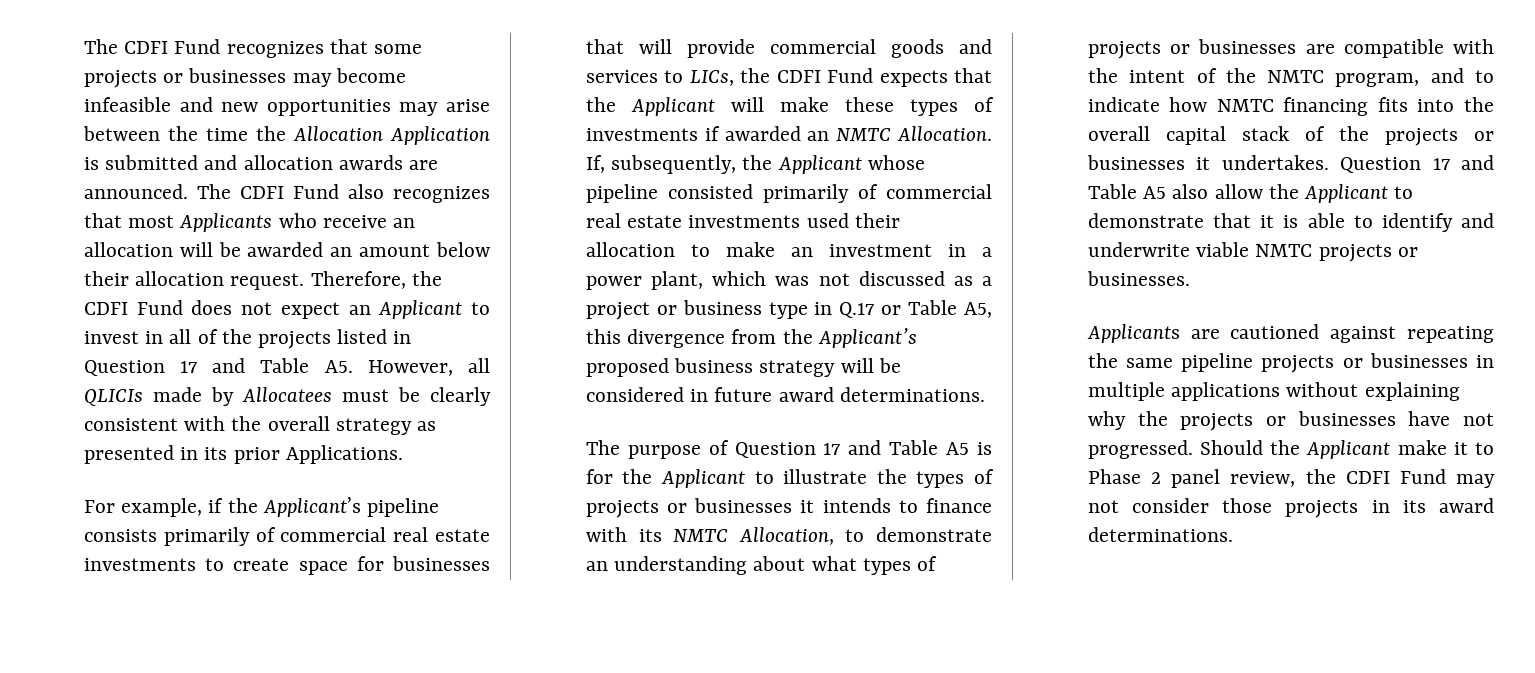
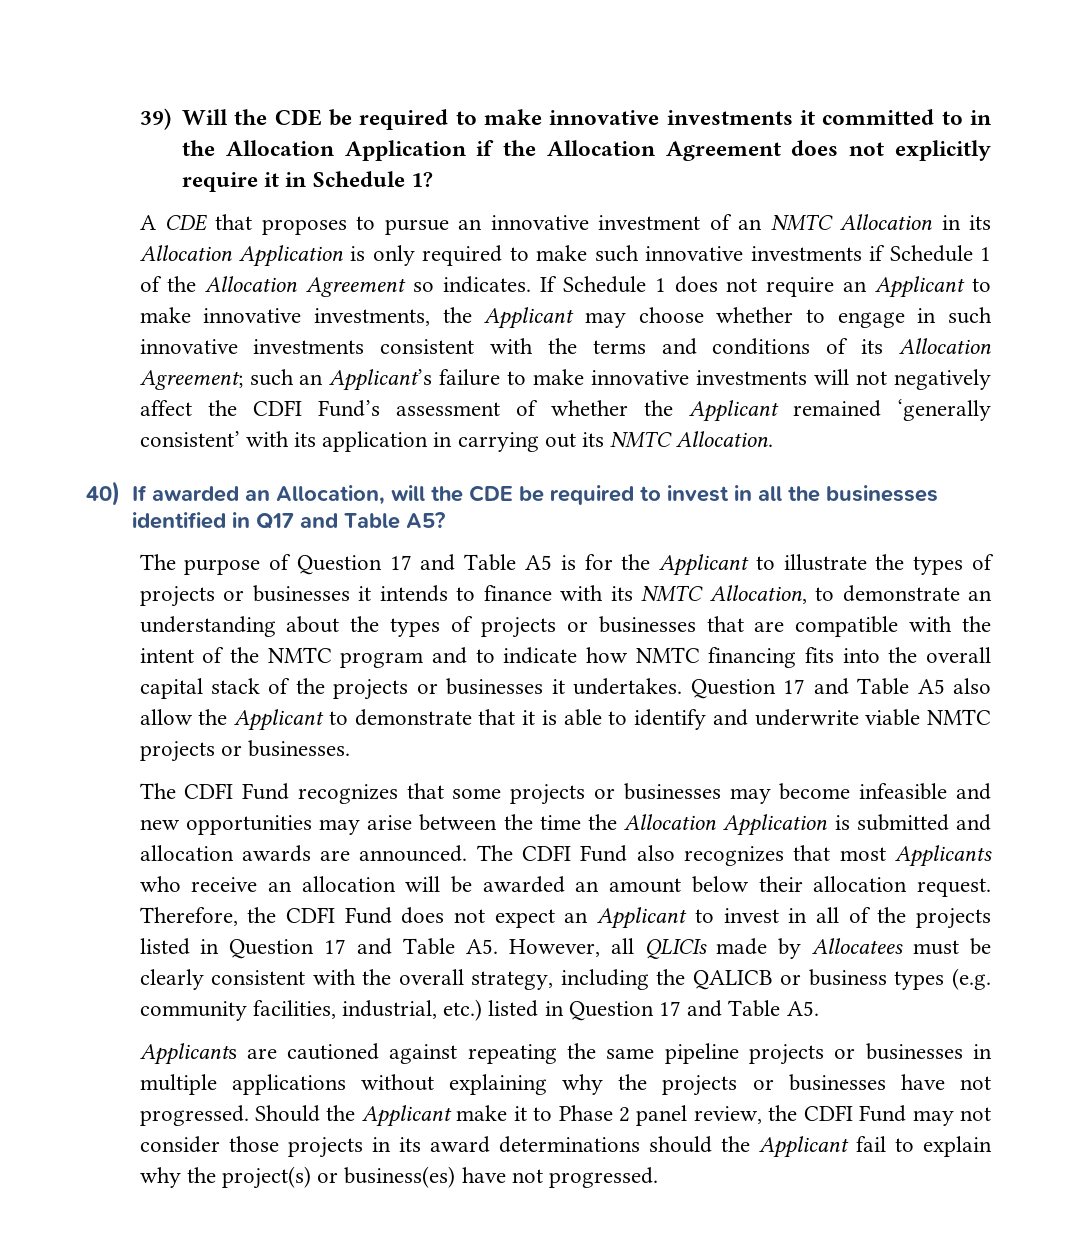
+ 39) Will the CDE be required to make innovative investments it committed to in the Allocation Application if the Allocation Agreement does not explicitly require it in Schedule 1?
+ A CDE that proposes to pursue an innovative investment of an NMTC Allocation in its Allocation Application is only required to make such innovative investments if Schedule 1 of the Allocation Agreement so indicates. If Schedule 1 does not require an Applicant to make innovative investments, the Applicant may choose whether to engage in such innovative investments consistent with the terms and conditions of its Allocation Agreement; such an Applicant’s failure to make innovative investments will not negatively affect the CDFI Fund’s assessment of whether the Applicant remained ‘generally consistent’ with its application in carrying out its NMTC Allocation.
+ 40) If awarded an Allocation, will the CDE be required to invest in all the businesses identified in Q17 and Table A5?
+ The purpose of Question 17 and Table A5 is for the Applicant to illustrate the types of projects or businesses it intends to finance with its NMTC Allocation, to demonstrate an understanding about the types of projects or businesses that are compatible with the intent of the NMTC program and to indicate how NMTC financing fits into the overall capital stack of the projects or businesses it undertakes. Question 17 and Table A5 also allow the Applicant to demonstrate that it is able to identify and underwrite viable NMTC projects or businesses.
- Therefore, the CDFI Fund does not expect an Applicant to invest in all of the projects listed in Question 17 and Table A5. However, all QLICIs made by Allocatees must be clearly consistent with the overall strategy as presented in its prior Applications.
- For example, if the Applicant’s pipeline consists primarily of commercial real estate investments to create space for businesses that will provide commercial goods and services to LICs, the CDFI Fund expects that the Applicant will make these types of investments if awarded an NMTC Allocation. If, subsequently, the Applicant whose pipeline consisted primarily of commercial real estate investments used their allocation to make an investment in a power plant, which was not discussed as a project or business type in Q.17 or Table A5, this divergence from the Applicant’s proposed business strategy will be considered in future award determinations.
- The purpose of Question 17 and Table A5 is for the Applicant to illustrate the types of projects or businesses it intends to finance with its NMTC Allocation, to demonstrate an understanding about what types of projects or businesses are compatible with the intent of the NMTC program, and to indicate how NMTC financing fits into the overall capital stack of the projects or businesses it undertakes. Question 17 and Table A5 also allow the Applicant to demonstrate that it is able to identify and underwrite viable NMTC projects or businesses.
+ Therefore, the CDFI Fund does not expect an Applicant to invest in all of the projects listed in Question 17 and Table A5. However, all QLICIs made by Allocatees must be clearly consistent with the overall strategy, including the QALICB or business types (e.g. community facilities, industrial, etc.) listed in Question 17 and Table A5.
- Should the Applicant make it to Phase 2 panel review, the CDFI Fund may not consider those projects in its award determinations.
+ Should the Applicant make it to Phase 2 panel review, the CDFI Fund may not consider those projects in its award determinations should the Applicant fail to explain why the project(s) or business(es) have not progressed.

